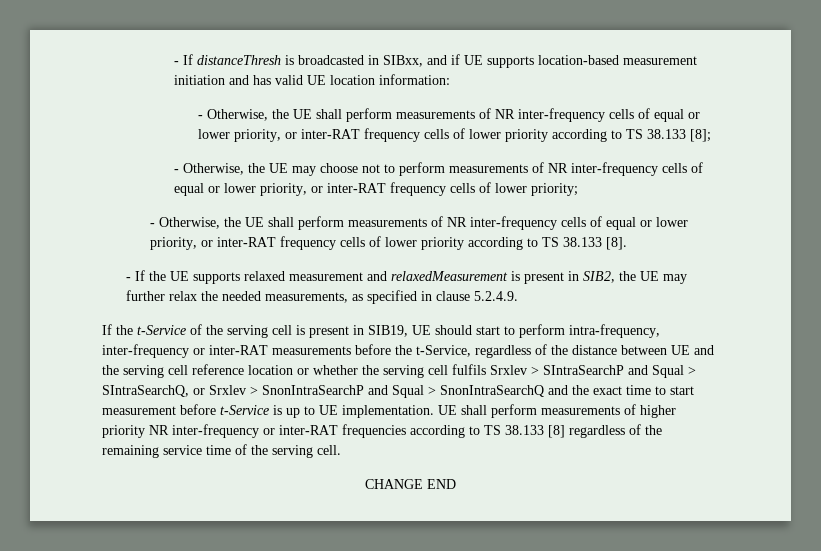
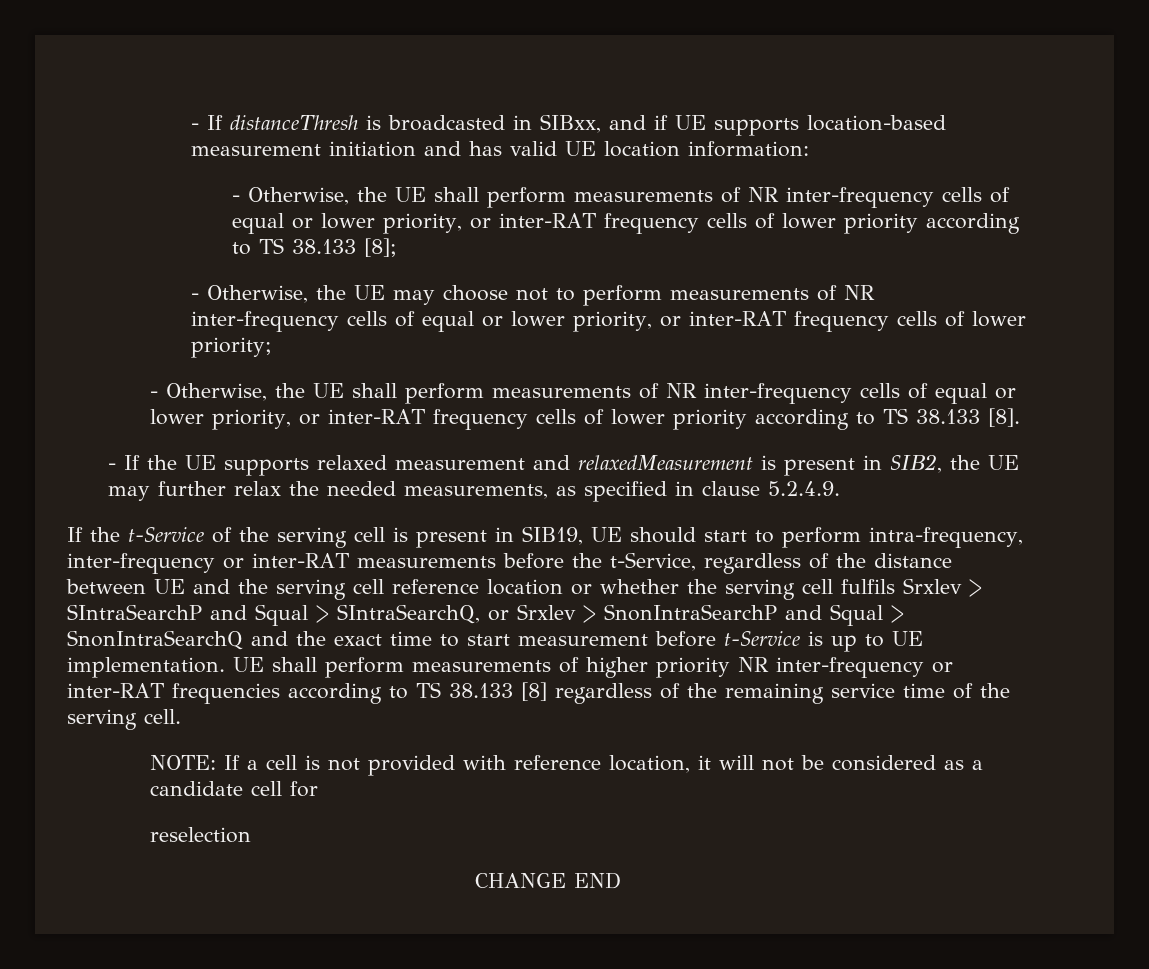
+ NOTE: If a cell is not provided with reference location, it will not be considered as a candidate cell for
+ reselection

